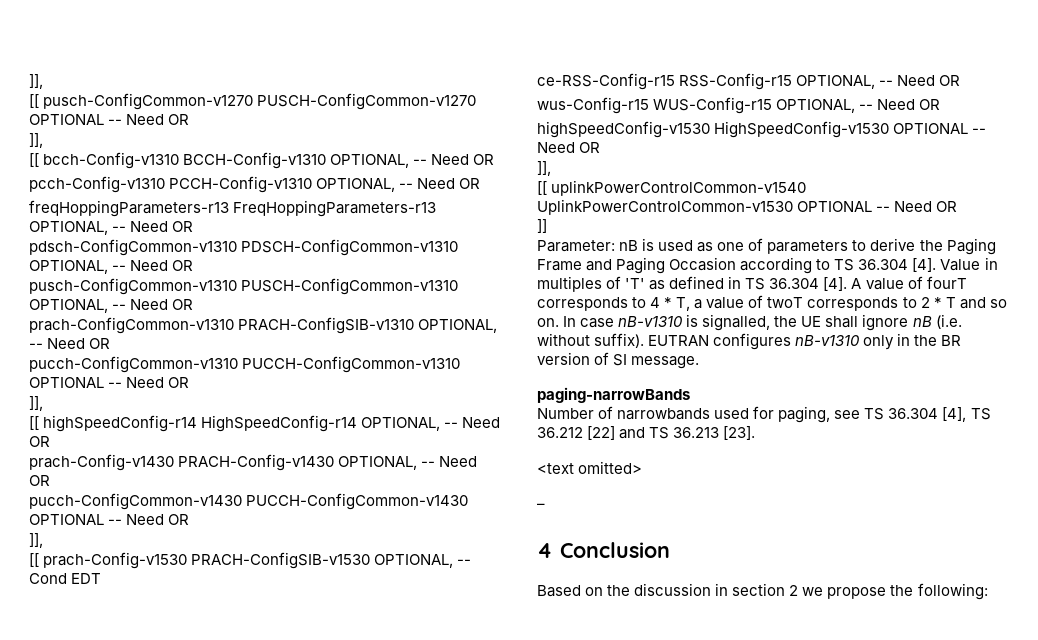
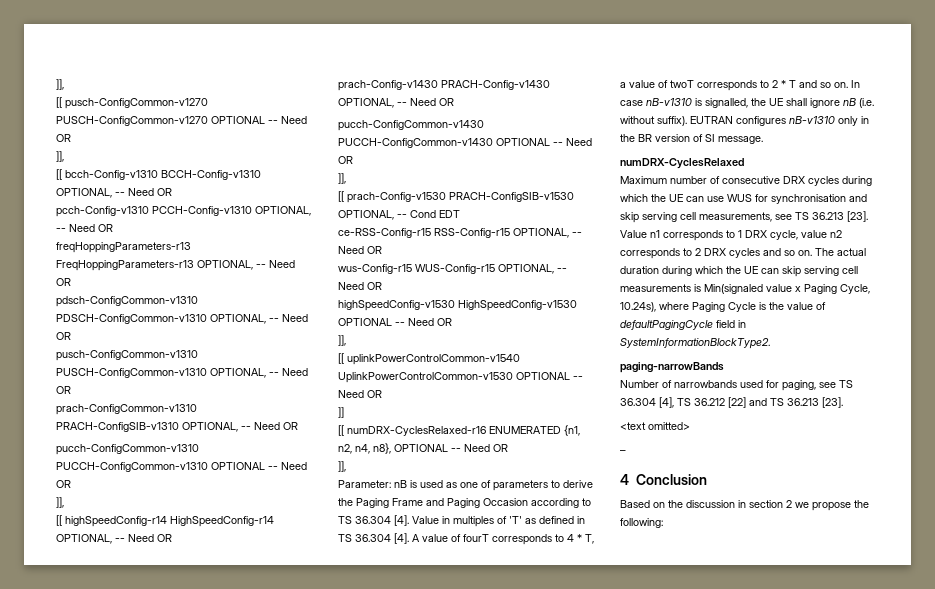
+ [[ numDRX-CyclesRelaxed-r16 ENUMERATED {n1, n2, n4, n8}, OPTIONAL -- Need OR
+ ]],
+ numDRX-CyclesRelaxed
+ Maximum number of consecutive DRX cycles during which the UE can use WUS for synchronisation and skip serving cell measurements, see TS 36.213 [23]. Value n1 corresponds to 1 DRX cycle, value n2 corresponds to 2 DRX cycles and so on. The actual duration during which the UE can skip serving cell measurements is Min(signaled value x Paging Cycle, 10.24s), where Paging Cycle is the value of defaultPagingCycle field in SystemInformationBlockType2.

